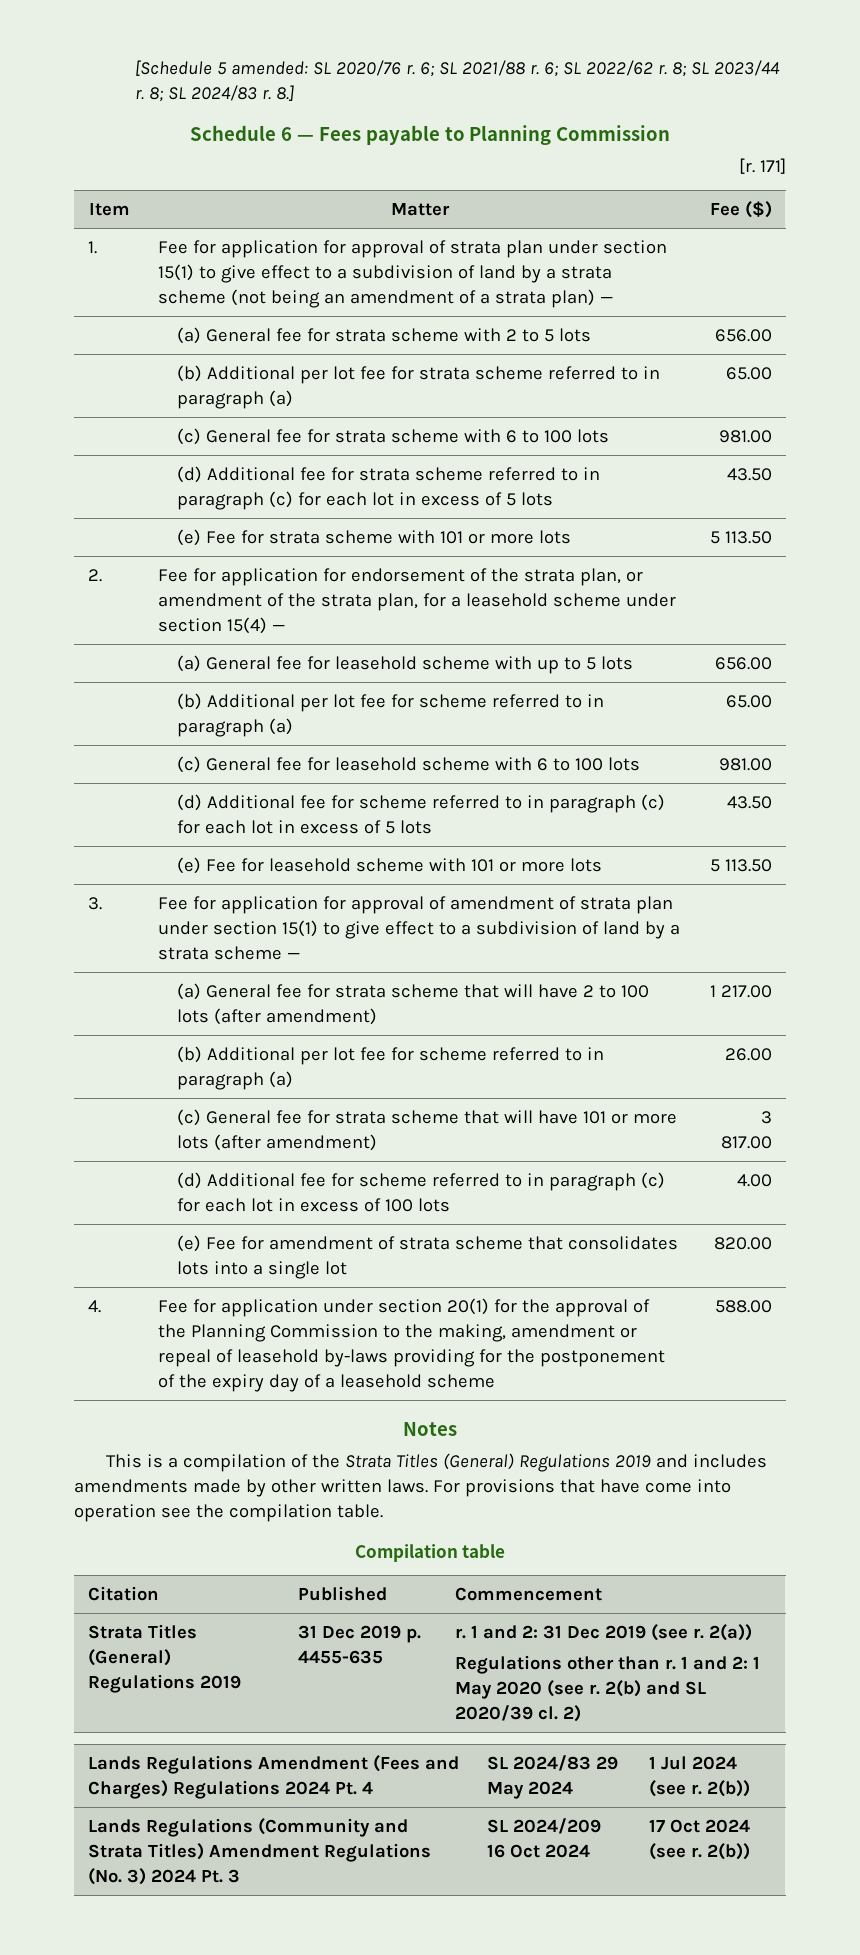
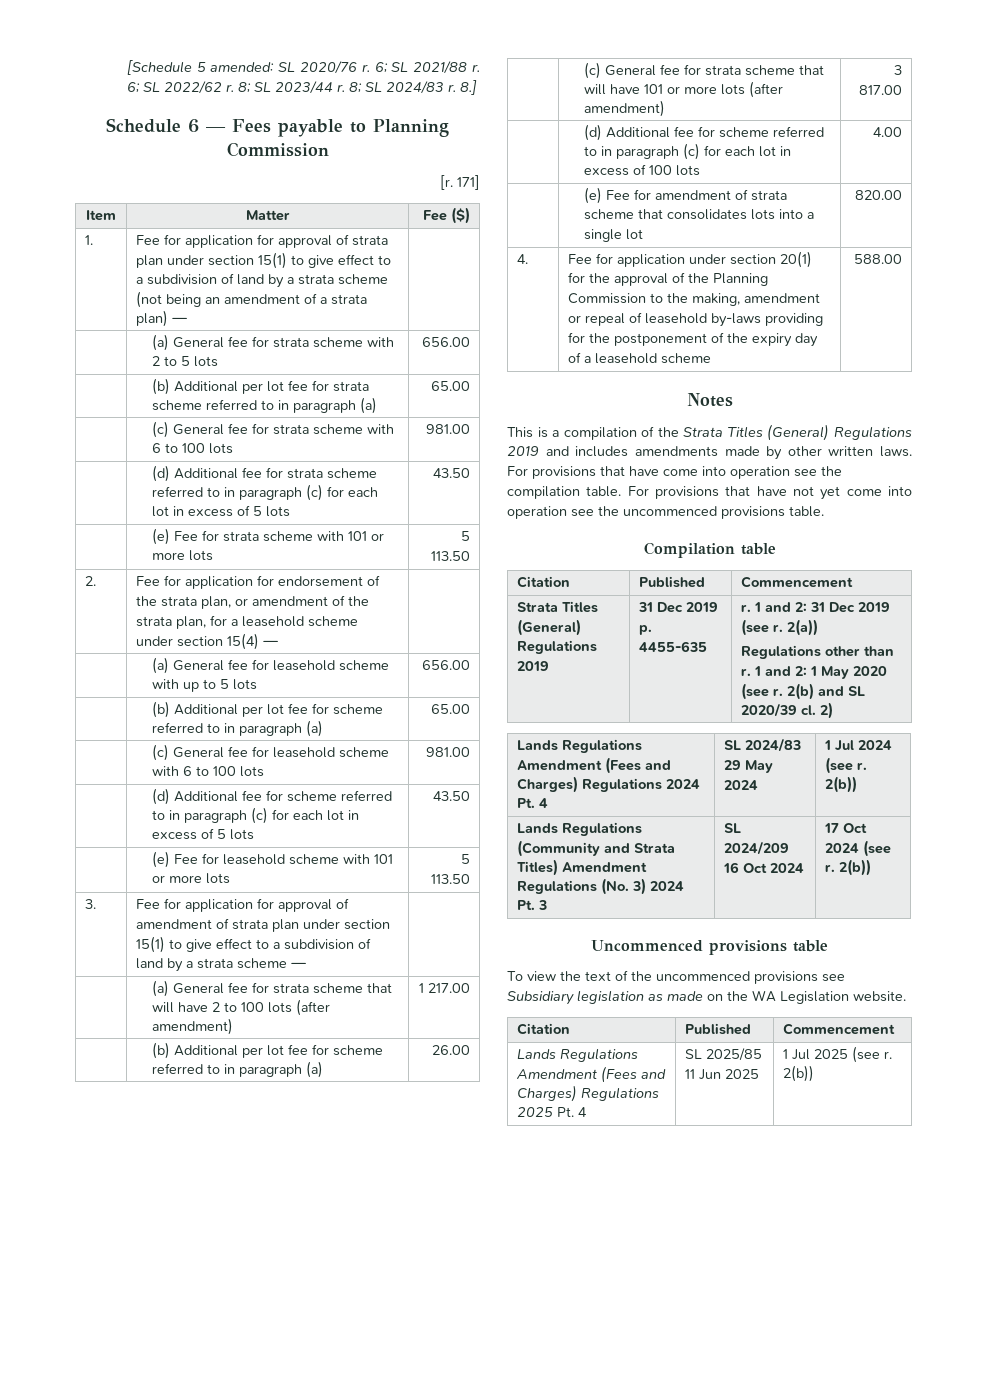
+ For provisions that have not yet come into operation see the uncommenced provisions table.
+ Uncommenced provisions table
+ To view the text of the uncommenced provisions see Subsidiary legislation as made on the WA Legislation website.
+ Citation | Published | Commencement
+ Lands Regulations Amendment (Fees and Charges) Regulations 2025 Pt. 4 | SL 2025/85 11 Jun 2025 | 1 Jul 2025 (see r. 2(b))

